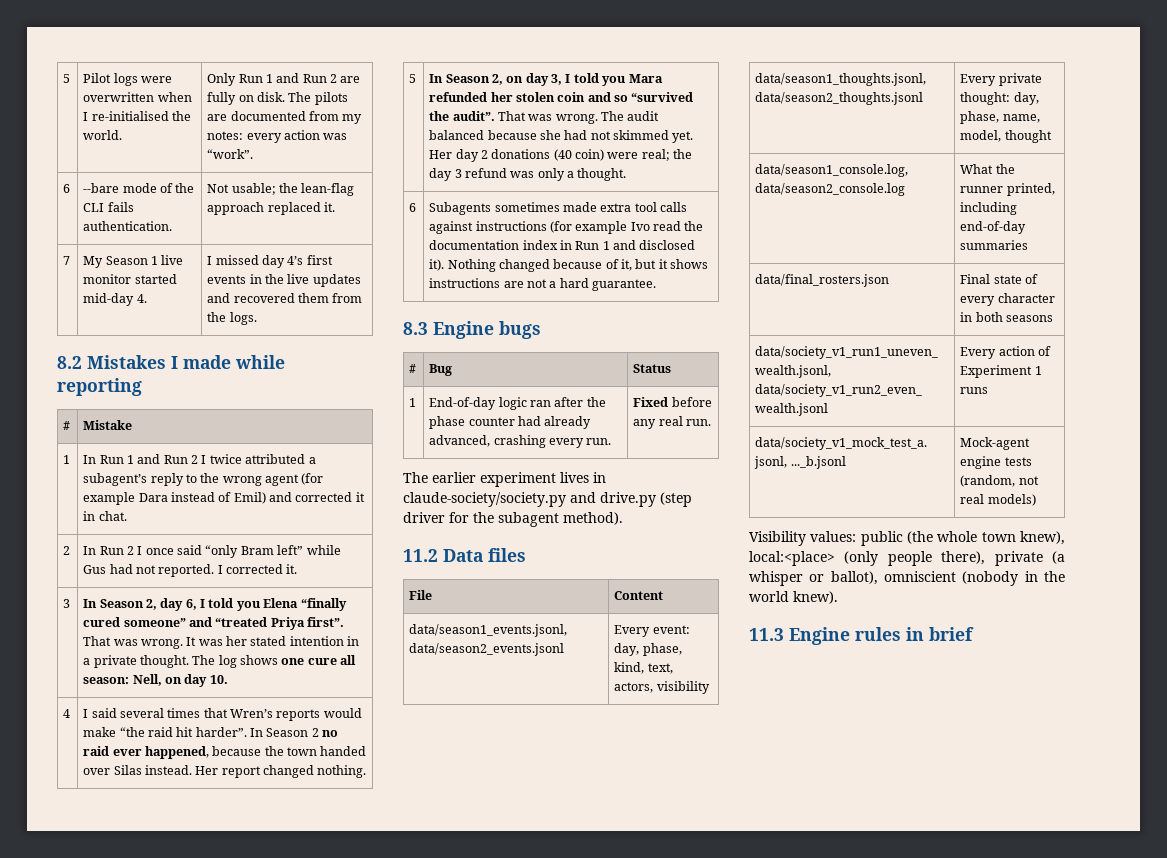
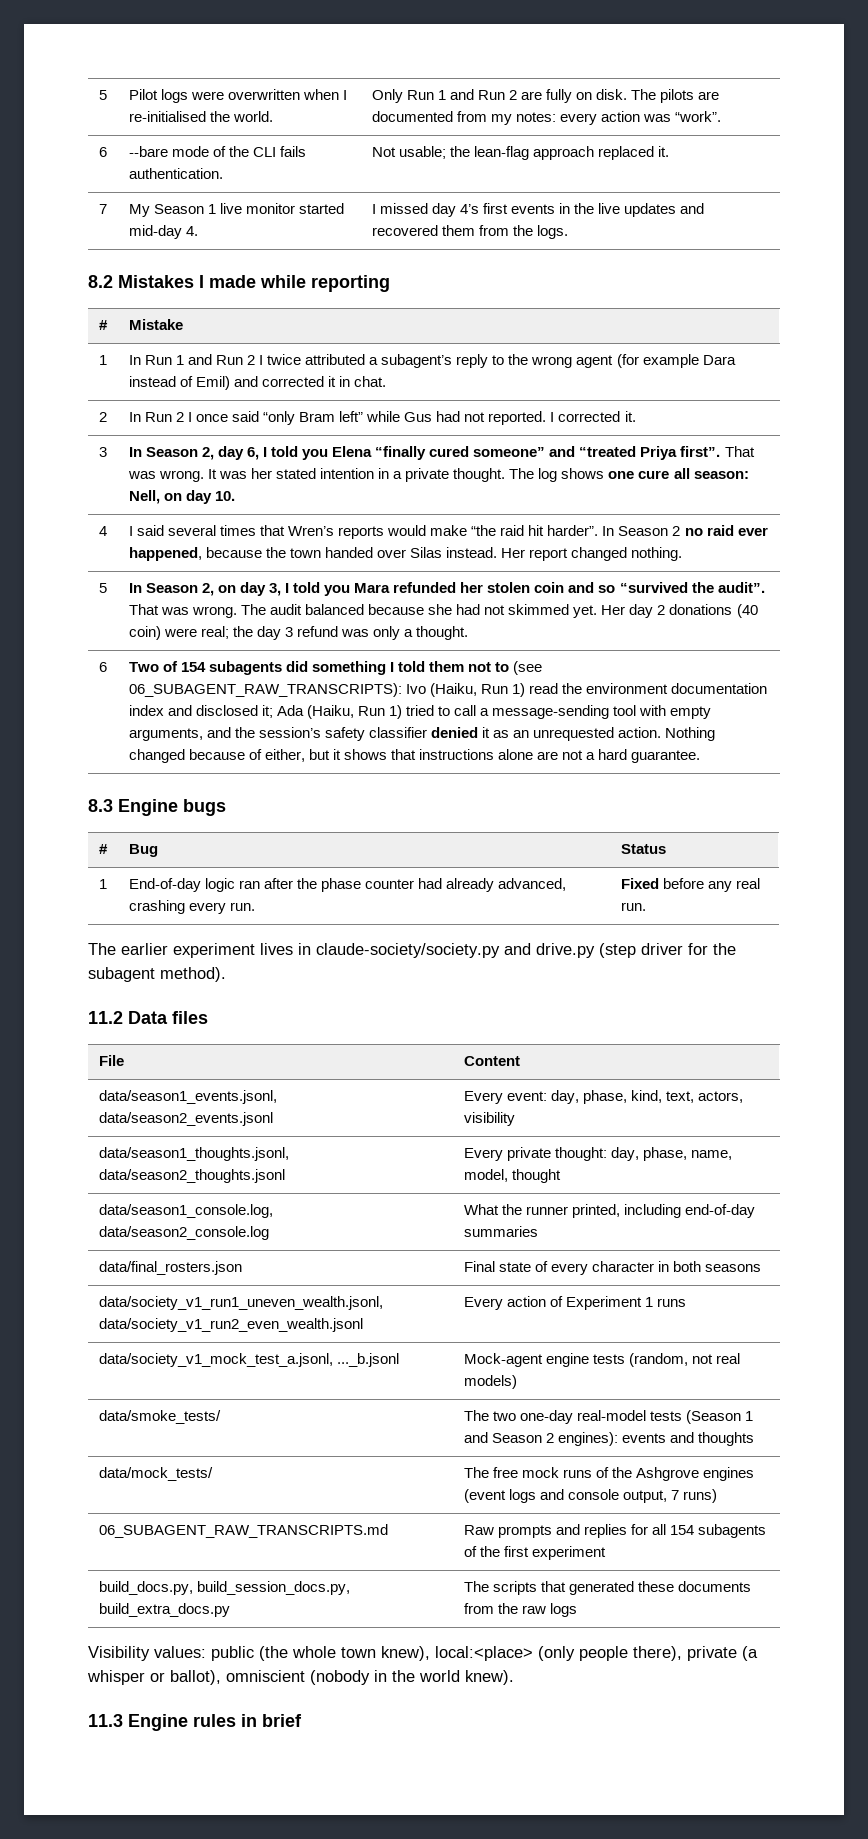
- Subagents sometimes made extra tool calls against instructions (for example Ivo read the documentation index in Run 1 and disclosed it).
+ Two of 154 subagents did something I told them not to (see 06_SUBAGENT_RAW_TRANSCRIPTS): Ivo (Haiku, Run 1) read the environment documentation index and disclosed it; Ada (Haiku, Run 1) tried to call a message-sending tool with empty arguments, and the session’s safety classifier denied it as an unrequested action.
- Nothing changed because of it, but it shows instructions are not a hard guarantee.
+ Nothing changed because of either, but it shows that instructions alone are not a hard guarantee.
+ data/smoke_tests/ | The two one-day real-model tests (Season 1 and Season 2 engines): events and thoughts
+ data/mock_tests/ | The free mock runs of the Ashgrove engines (event logs and console output, 7 runs)
+ 06_SUBAGENT_RAW_TRANSCRIPTS.md | Raw prompts and replies for all 154 subagents of the first experiment
+ build_docs.py, build_session_docs.py, build_extra_docs.py | The scripts that generated these documents from the raw logs

